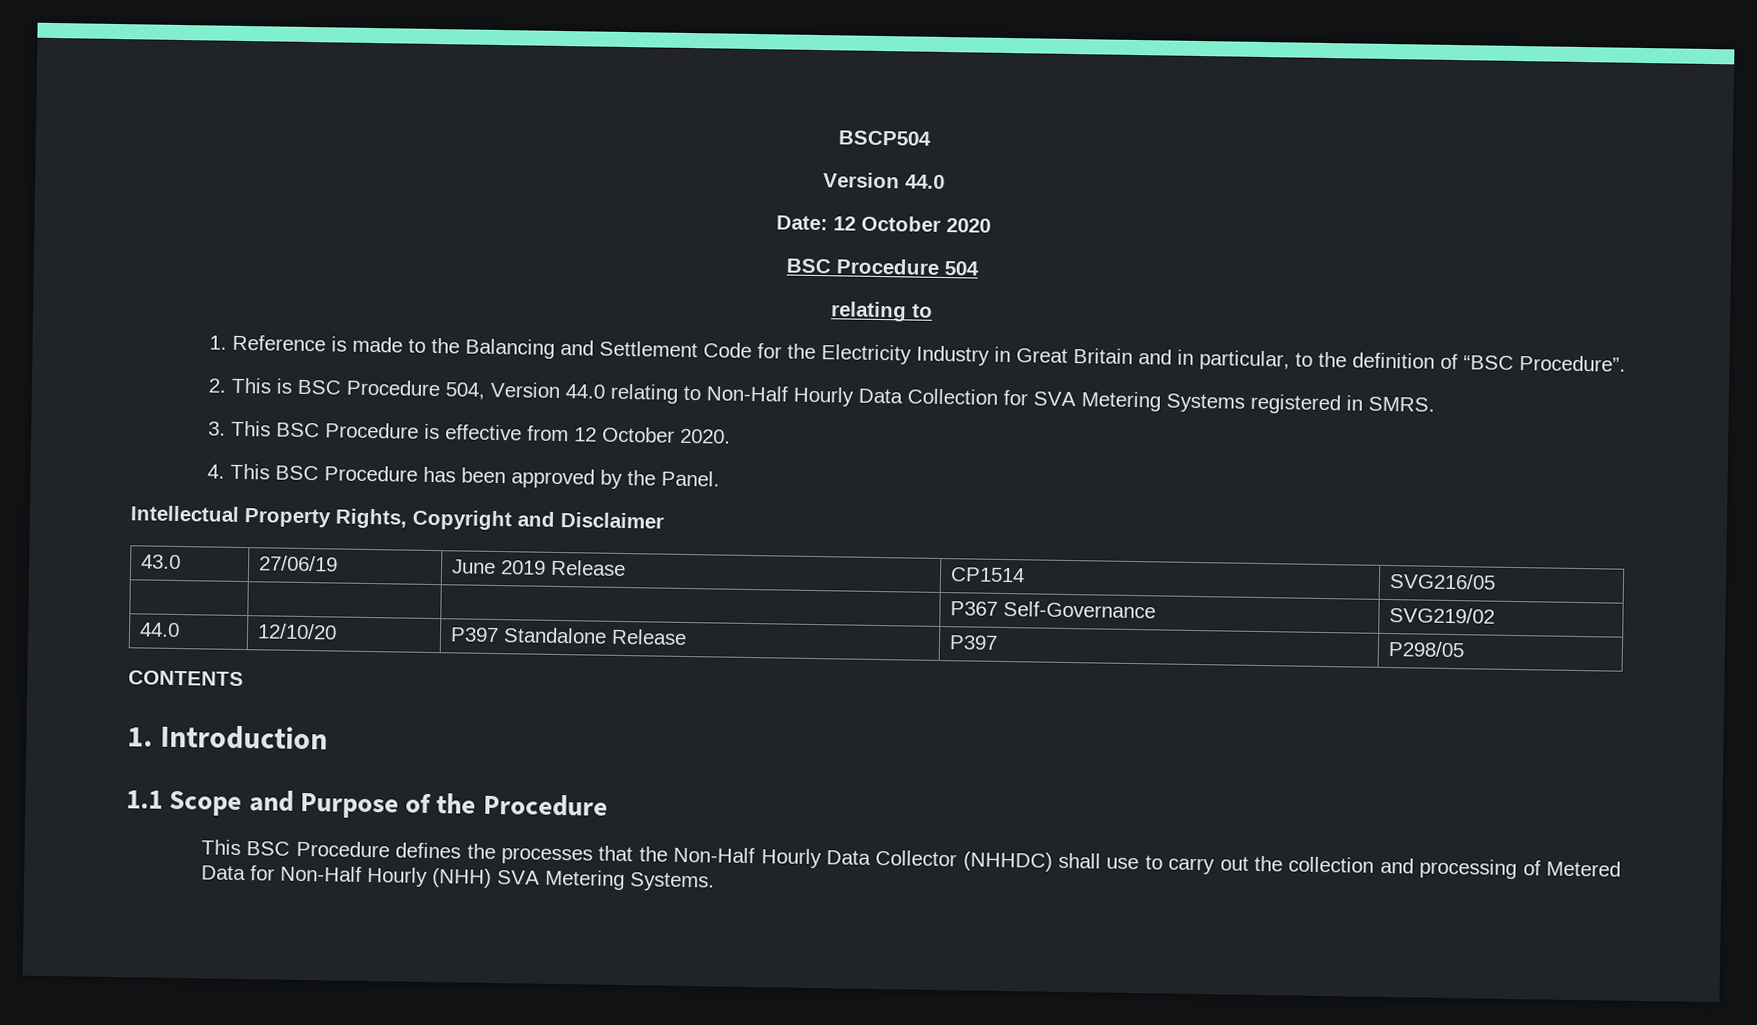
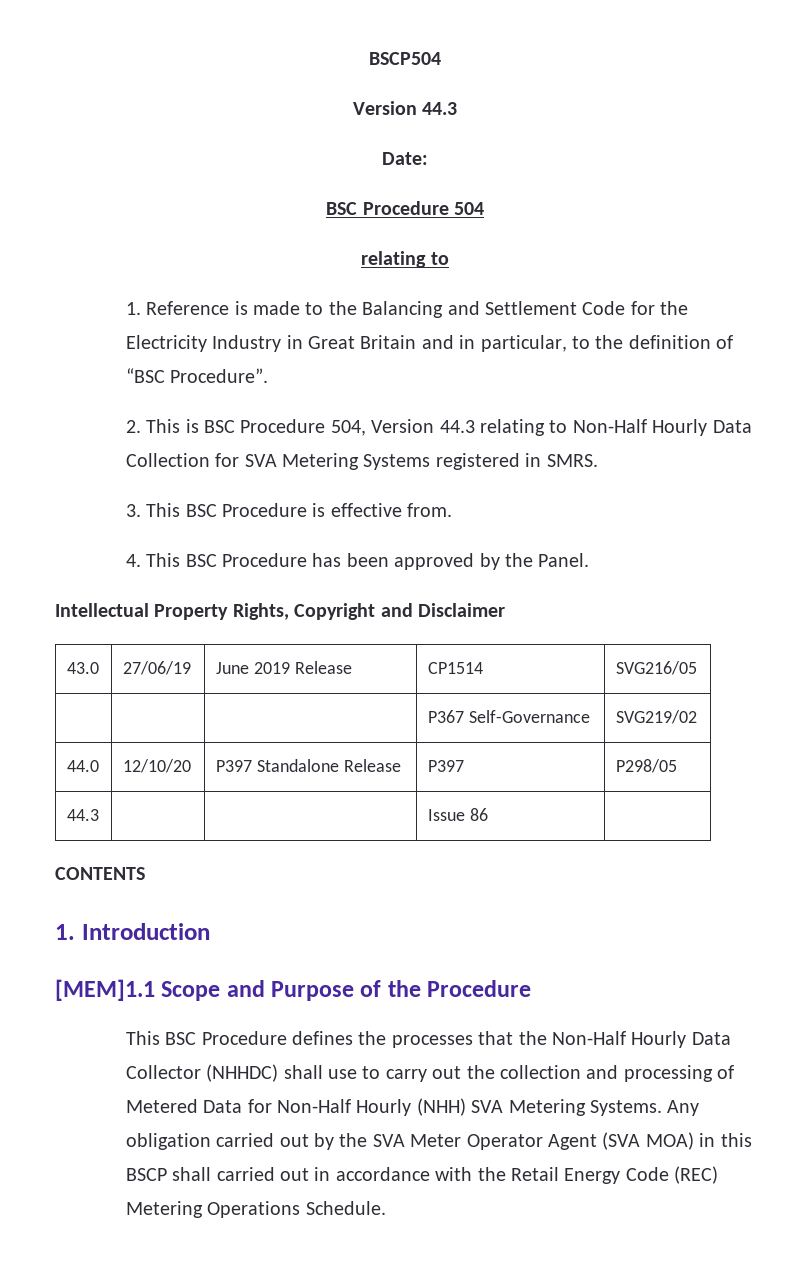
  BSCP504
- Version 44.0
+ Version 44.3
- Date: 12 October 2020
+ Date:
- 2. This is BSC Procedure 504, Version 44.0 relating to Non-Half Hourly Data Collection for SVA Metering Systems registered in SMRS.
+ 2. This is BSC Procedure 504, Version 44.3 relating to Non-Half Hourly Data Collection for SVA Metering Systems registered in SMRS.
- 3. This BSC Procedure is effective from 12 October 2020.
+ 3. This BSC Procedure is effective from.
+ 44.3 | | | Issue 86 |
- 1.1 Scope and Purpose of the Procedure
+ [MEM]1.1 Scope and Purpose of the Procedure
+ Any obligation carried out by the SVA Meter Operator Agent (SVA MOA) in this BSCP shall carried out in accordance with the Retail Energy Code (REC) Metering Operations Schedule.

